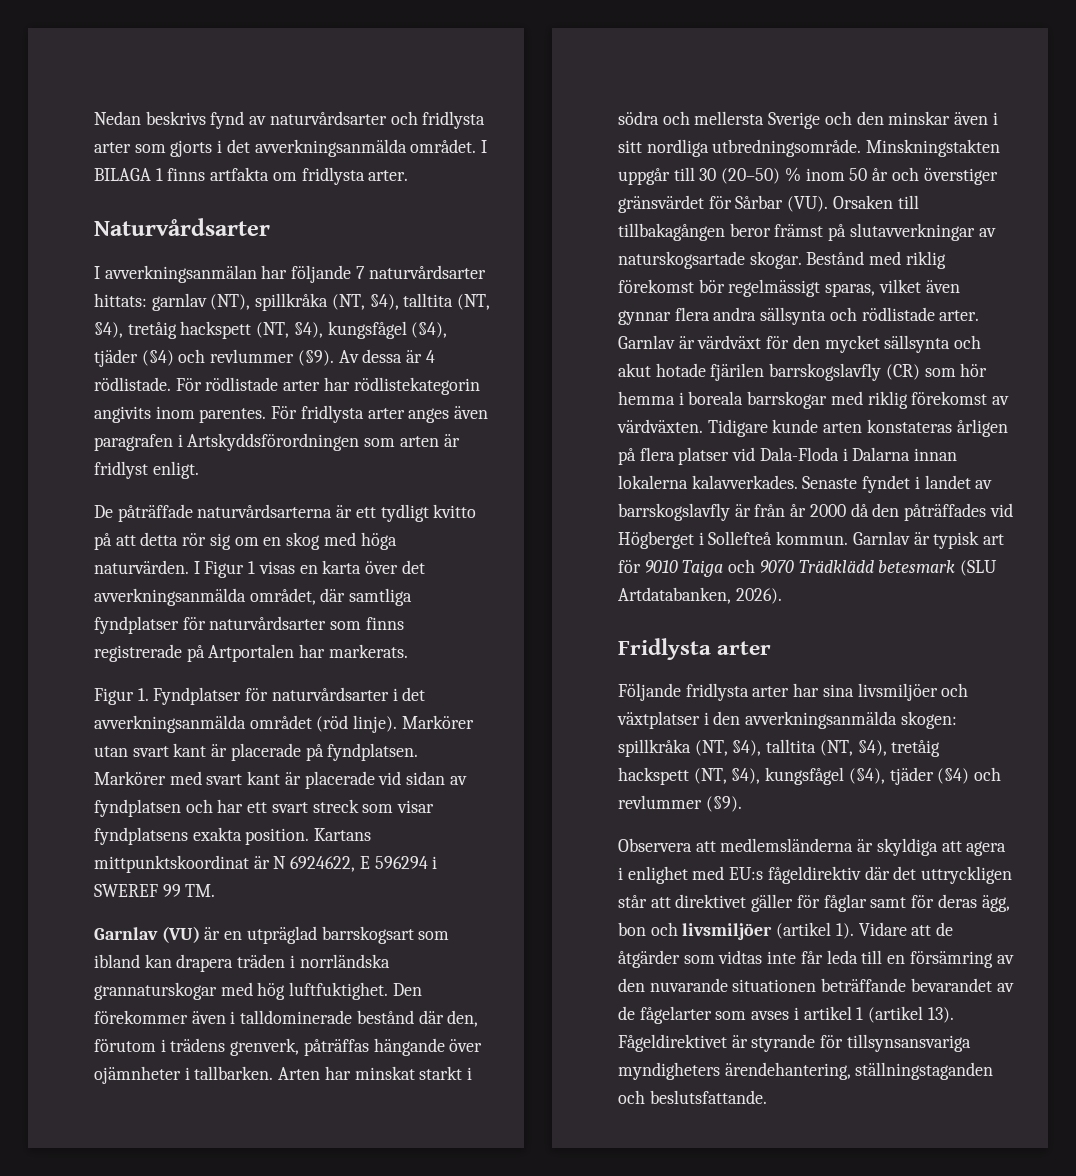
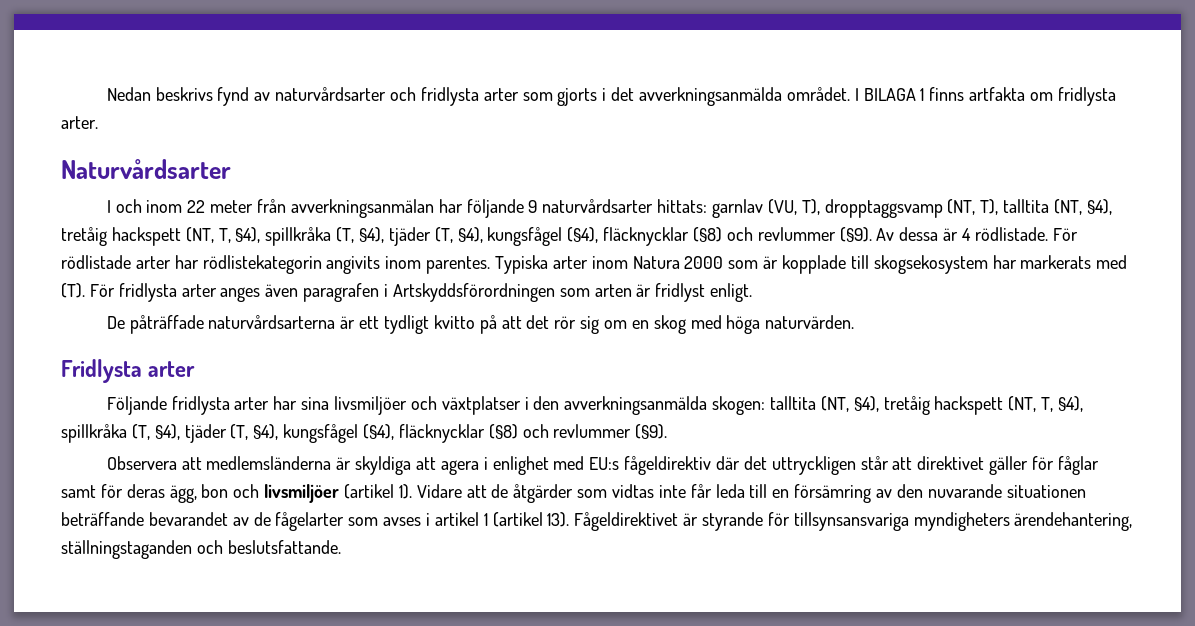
- I avverkningsanmälan har följande 7 naturvårdsarter hittats: garnlav (NT), spillkråka (NT, §4), talltita (NT, §4), tretåig hackspett (NT, §4), kungsfågel (§4), tjäder (§4) och revlummer (§9).
+ I och inom 22 meter från avverkningsanmälan har följande 9 naturvårdsarter hittats: garnlav (VU, T), dropptaggsvamp (NT, T), talltita (NT, §4), tretåig hackspett (NT, T, §4), spillkråka (T, §4), tjäder (T, §4), kungsfågel (§4), fläcknycklar (§8) och revlummer (§9).
- För fridlysta arter anges även paragrafen i Artskyddsförordningen som arten är fridlyst enligt.
+ Typiska arter inom Natura 2000 som är kopplade till skogsekosystem har markerats med (T). För fridlysta arter anges även paragrafen i Artskyddsförordningen som arten är fridlyst enligt.
- De påträffade naturvårdsarterna är ett tydligt kvitto på att detta rör sig om en skog med höga naturvärden. I Figur 1 visas en karta över det avverkningsanmälda området, där samtliga fyndplatser för naturvårdsarter som finns registrerade på Artportalen har markerats.
- Figur 1. Fyndplatser för naturvårdsarter i det avverkningsanmälda området (röd linje). Markörer utan svart kant är placerade på fyndplatsen. Markörer med svart kant är placerade vid sidan av fyndplatsen och har ett svart streck som visar fyndplatsens exakta position. Kartans mittpunktskoordinat är N 6924622, E 596294 i SWEREF 99 TM.
- Garnlav (VU) är en utpräglad barrskogsart som ibland kan drapera träden i norrländska grannaturskogar med hög luftfuktighet. Den förekommer även i talldominerade bestånd där den, förutom i trädens grenverk, påträffas hängande över ojämnheter i tallbarken. Arten har minskat starkt i södra och mellersta Sverige och den minskar även i sitt nordliga utbredningsområde. Minskningstakten uppgår till 30 (20–50) % inom 50 år och överstiger gränsvärdet för Sårbar (VU). Orsaken till tillbakagången beror främst på slutavverkningar av naturskogsartade skogar. Bestånd med riklig förekomst bör regelmässigt sparas, vilket även gynnar flera andra sällsynta och rödlistade arter. Garnlav är värdväxt för den mycket sällsynta och akut hotade fjärilen barrskogslavfly (CR) som hör hemma i boreala barrskogar med riklig förekomst av värdväxten. Tidigare kunde arten konstateras årligen på flera platser vid Dala-Floda i Dalarna innan lokalerna kalavverkades. Senaste fyndet i landet av barrskogslavfly är från år 2000 då den påträffades vid Högberget i Sollefteå kommun. Garnlav är typisk art för 9010 Taiga och 9070 Trädklädd betesmark (SLU Artdatabanken, 2026).
+ De påträffade naturvårdsarterna är ett tydligt kvitto på att det rör sig om en skog med höga naturvärden.
- Följande fridlysta arter har sina livsmiljöer och växtplatser i den avverkningsanmälda skogen: spillkråka (NT, §4), talltita (NT, §4), tretåig hackspett (NT, §4), kungsfågel (§4), tjäder (§4) och revlummer (§9).
+ Följande fridlysta arter har sina livsmiljöer och växtplatser i den avverkningsanmälda skogen: talltita (NT, §4), tretåig hackspett (NT, T, §4), spillkråka (T, §4), tjäder (T, §4), kungsfågel (§4), fläcknycklar (§8) och revlummer (§9).

